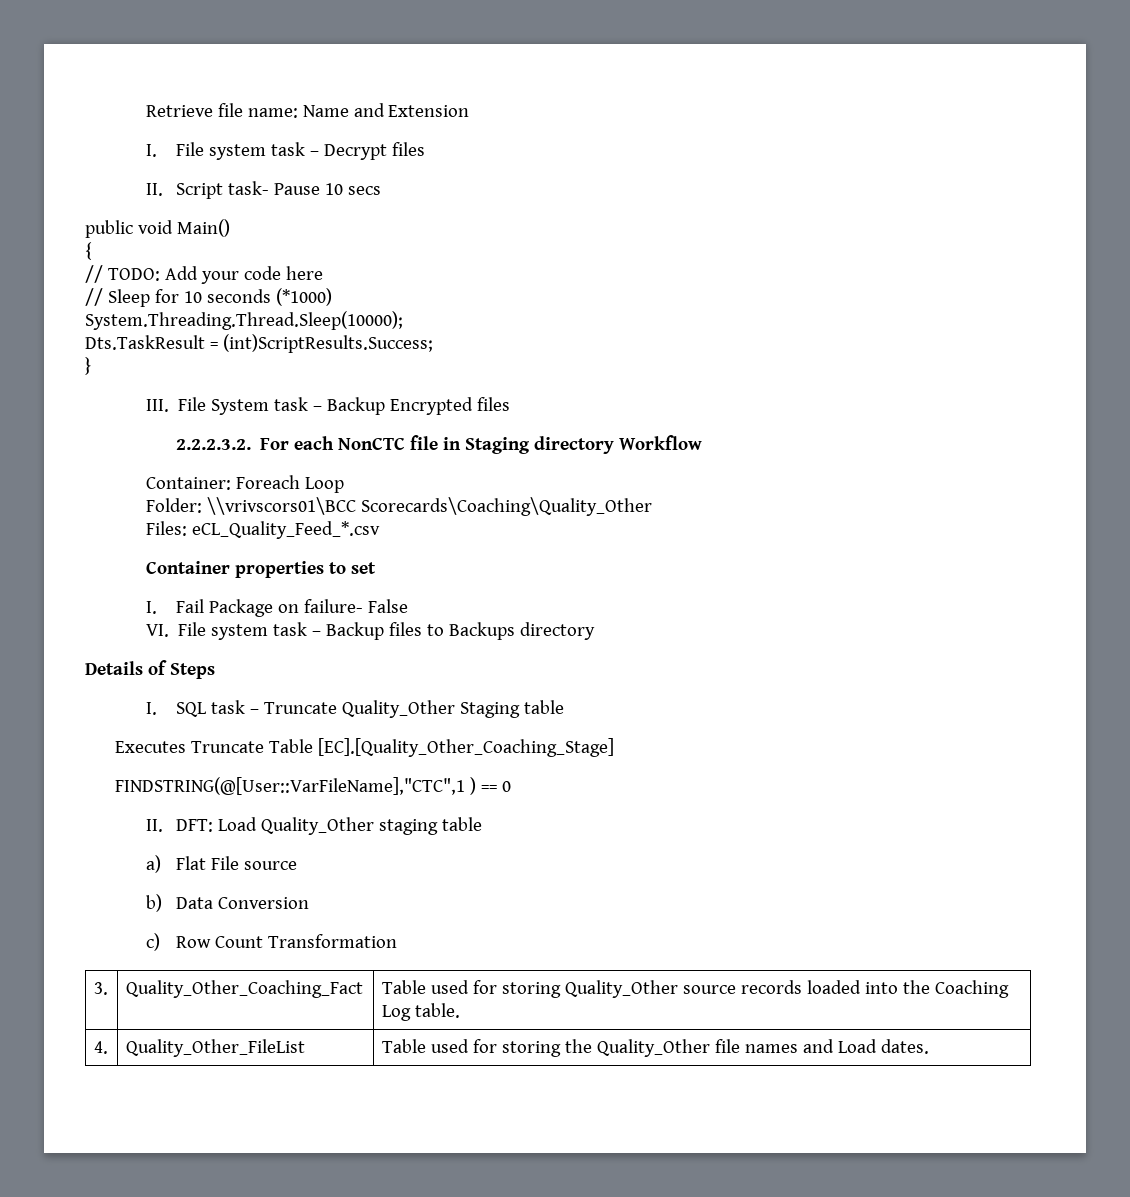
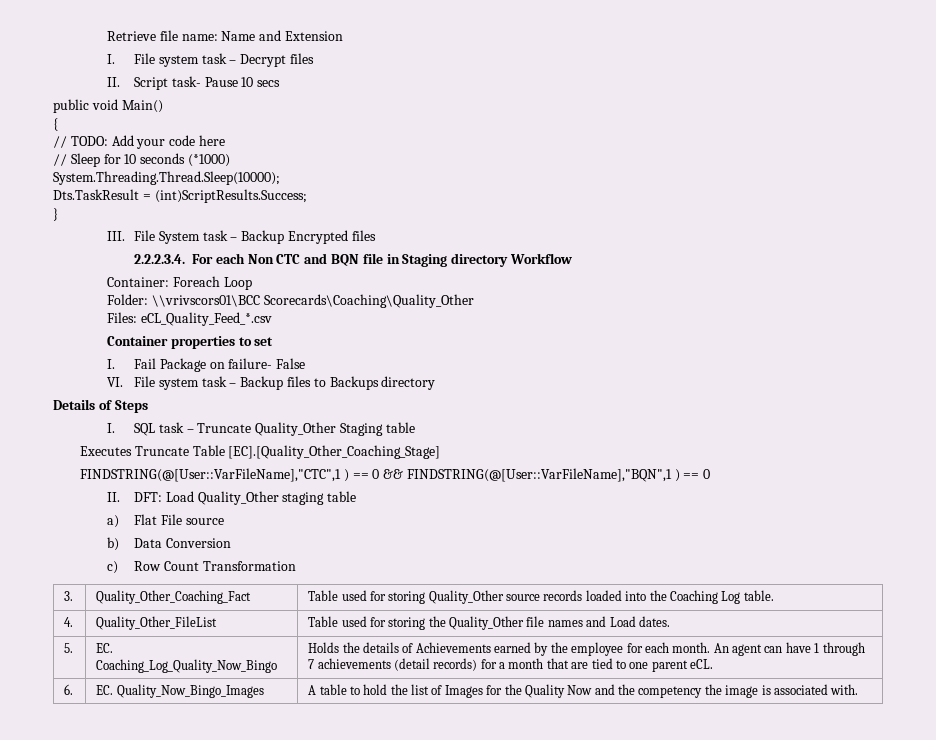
- 2.2.2.3.2. For each NonCTC file in Staging directory Workflow
+ 2.2.2.3.4. For each Non CTC and BQN file in Staging directory Workflow
- FINDSTRING(@[User::VarFileName],"CTC",1 ) == 0
+ FINDSTRING(@[User::VarFileName],"CTC",1 ) == 0 && FINDSTRING(@[User::VarFileName],"BQN",1 ) == 0
+ 5. | EC. Coaching_Log_Quality_Now_Bingo | Holds the details of Achievements earned by the employee for each month. An agent can have 1 through 7 achievements (detail records) for a month that are tied to one parent eCL.
+ 6. | EC. Quality_Now_Bingo_Images | A table to hold the list of Images for the Quality Now and the competency the image is associated with.

